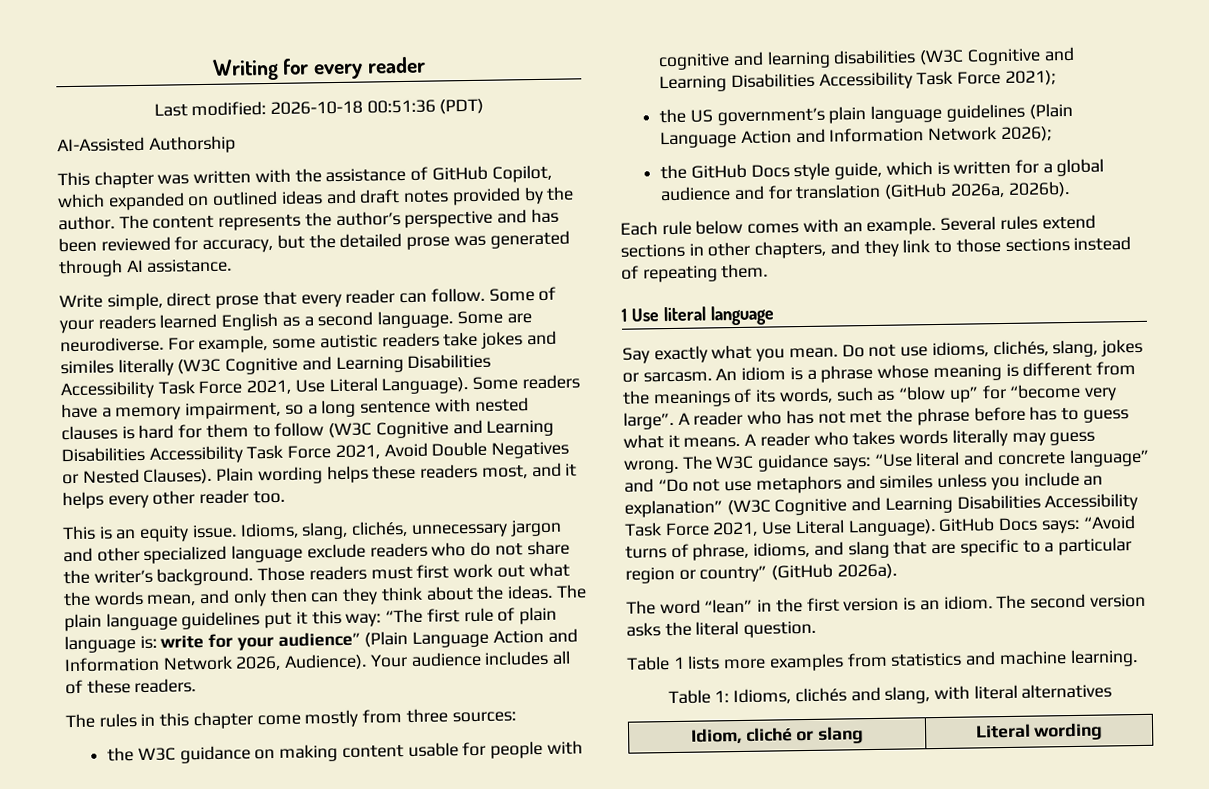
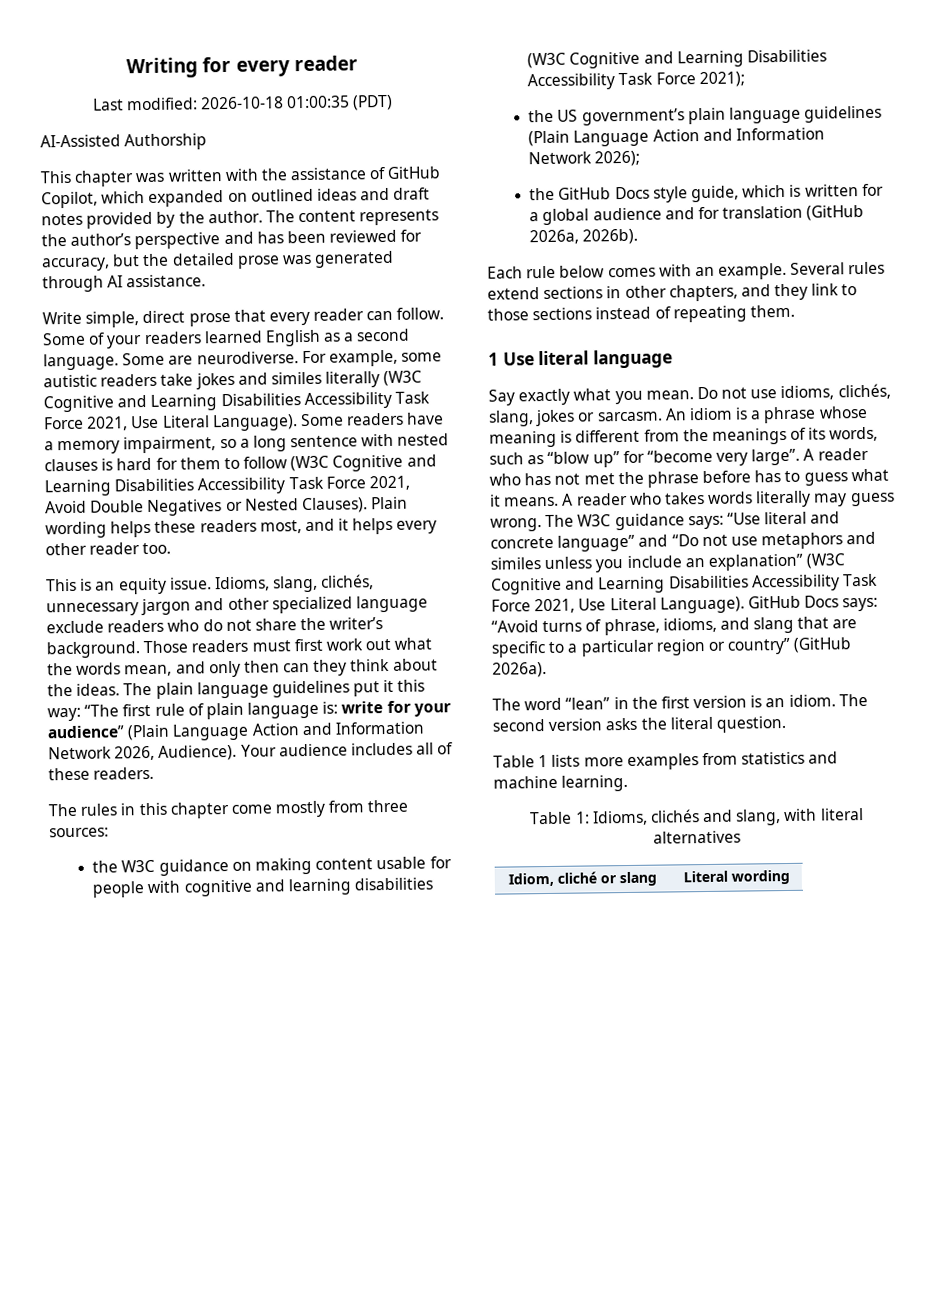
- Last modified: 2026-10-18 00:51:36 (PDT)
+ Last modified: 2026-10-18 01:00:35 (PDT)

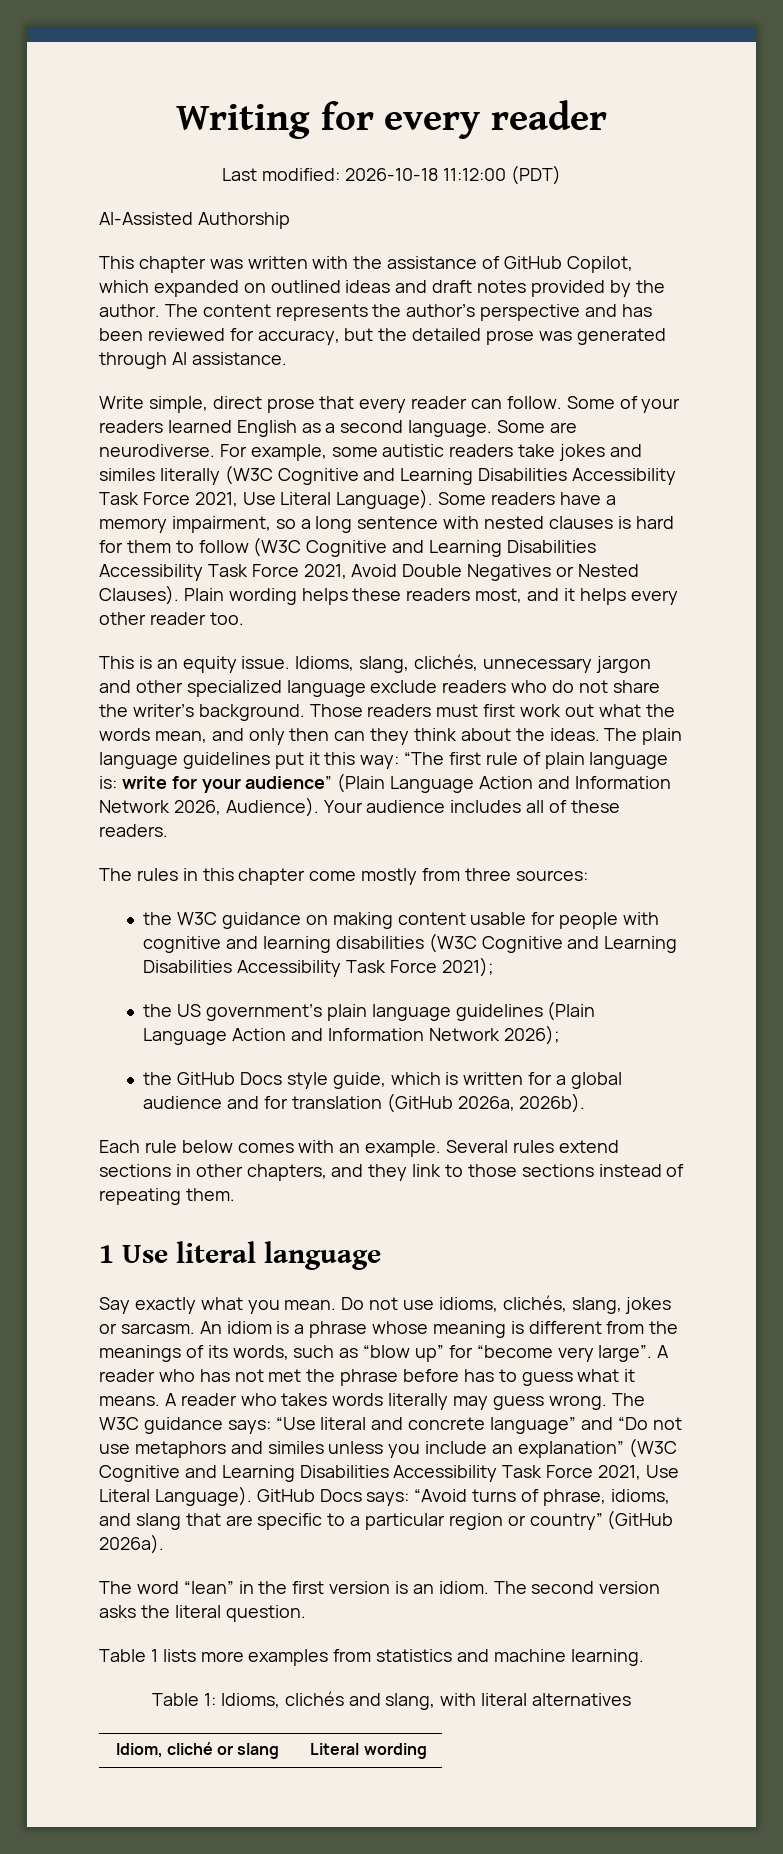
- Last modified: 2026-10-18 01:00:35 (PDT)
+ Last modified: 2026-10-18 11:12:00 (PDT)

